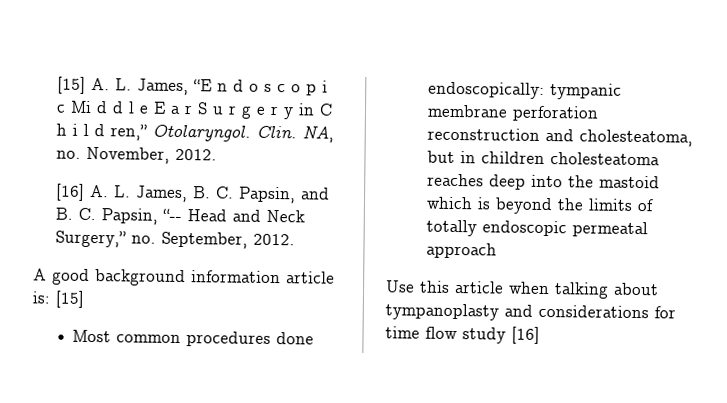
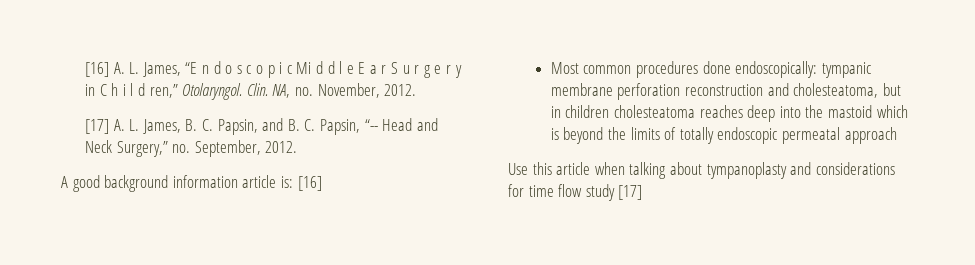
- [15] A. L. James, “E n d o s c o p i c Mi d d l e E a r S u r g e r y in C h i l d ren,” Otolaryngol.
+ [16] A. L. James, “E n d o s c o p i c Mi d d l e E a r S u r g e r y in C h i l d ren,” Otolaryngol.
- [16] A. L. James, B. C. Papsin, and B. C. Papsin, “-- Head and Neck Surgery,” no. September, 2012.
+ [17] A. L. James, B. C. Papsin, and B. C. Papsin, “-- Head and Neck Surgery,” no. September, 2012.
- A good background information article is: [15]
+ A good background information article is: [16]
- Use this article when talking about tympanoplasty and considerations for time flow study [16]
+ Use this article when talking about tympanoplasty and considerations for time flow study [17]

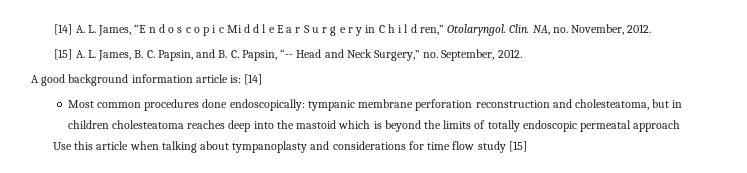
- [16] A. L. James, “E n d o s c o p i c Mi d d l e E a r S u r g e r y in C h i l d ren,” Otolaryngol.
+ [14] A. L. James, “E n d o s c o p i c Mi d d l e E a r S u r g e r y in C h i l d ren,” Otolaryngol.
- [17] A. L. James, B. C. Papsin, and B. C. Papsin, “-- Head and Neck Surgery,” no. September, 2012.
+ [15] A. L. James, B. C. Papsin, and B. C. Papsin, “-- Head and Neck Surgery,” no. September, 2012.
- A good background information article is: [16]
+ A good background information article is: [14]
- Use this article when talking about tympanoplasty and considerations for time flow study [17]
+ Use this article when talking about tympanoplasty and considerations for time flow study [15]

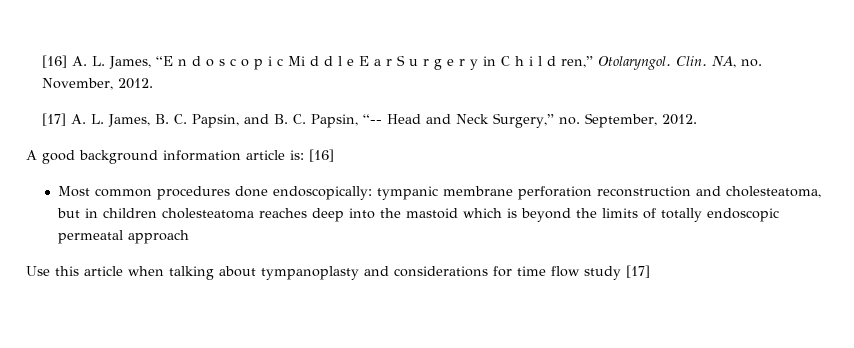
- [14] A. L. James, “E n d o s c o p i c Mi d d l e E a r S u r g e r y in C h i l d ren,” Otolaryngol.
+ [16] A. L. James, “E n d o s c o p i c Mi d d l e E a r S u r g e r y in C h i l d ren,” Otolaryngol.
- [15] A. L. James, B. C. Papsin, and B. C. Papsin, “-- Head and Neck Surgery,” no. September, 2012.
+ [17] A. L. James, B. C. Papsin, and B. C. Papsin, “-- Head and Neck Surgery,” no. September, 2012.
- A good background information article is: [14]
+ A good background information article is: [16]
- Use this article when talking about tympanoplasty and considerations for time flow study [15]
+ Use this article when talking about tympanoplasty and considerations for time flow study [17]

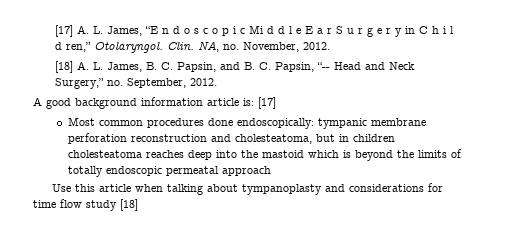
- [16] A. L. James, “E n d o s c o p i c Mi d d l e E a r S u r g e r y in C h i l d ren,” Otolaryngol.
+ [17] A. L. James, “E n d o s c o p i c Mi d d l e E a r S u r g e r y in C h i l d ren,” Otolaryngol.
- [17] A. L. James, B. C. Papsin, and B. C. Papsin, “-- Head and Neck Surgery,” no. September, 2012.
+ [18] A. L. James, B. C. Papsin, and B. C. Papsin, “-- Head and Neck Surgery,” no. September, 2012.
- A good background information article is: [16]
+ A good background information article is: [17]
- Use this article when talking about tympanoplasty and considerations for time flow study [17]
+ Use this article when talking about tympanoplasty and considerations for time flow study [18]

